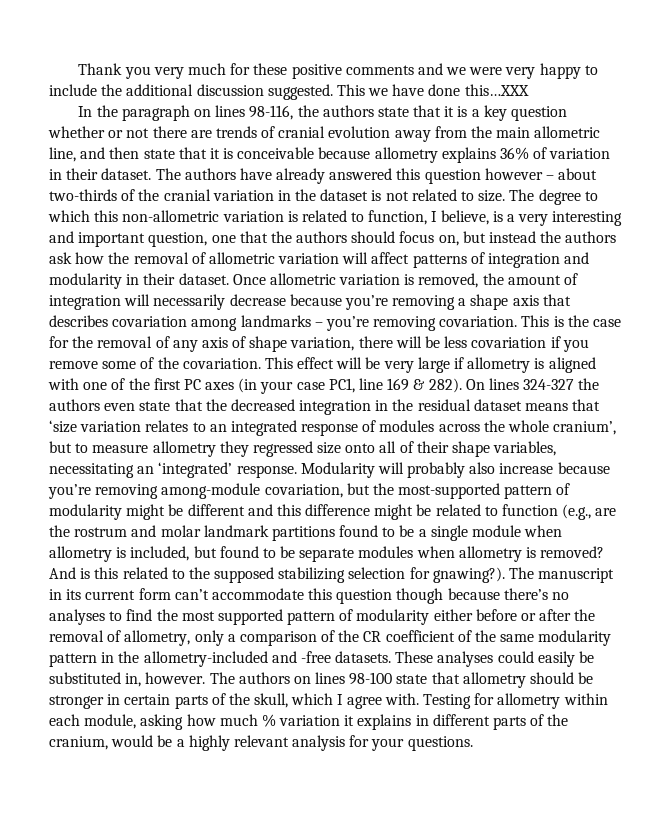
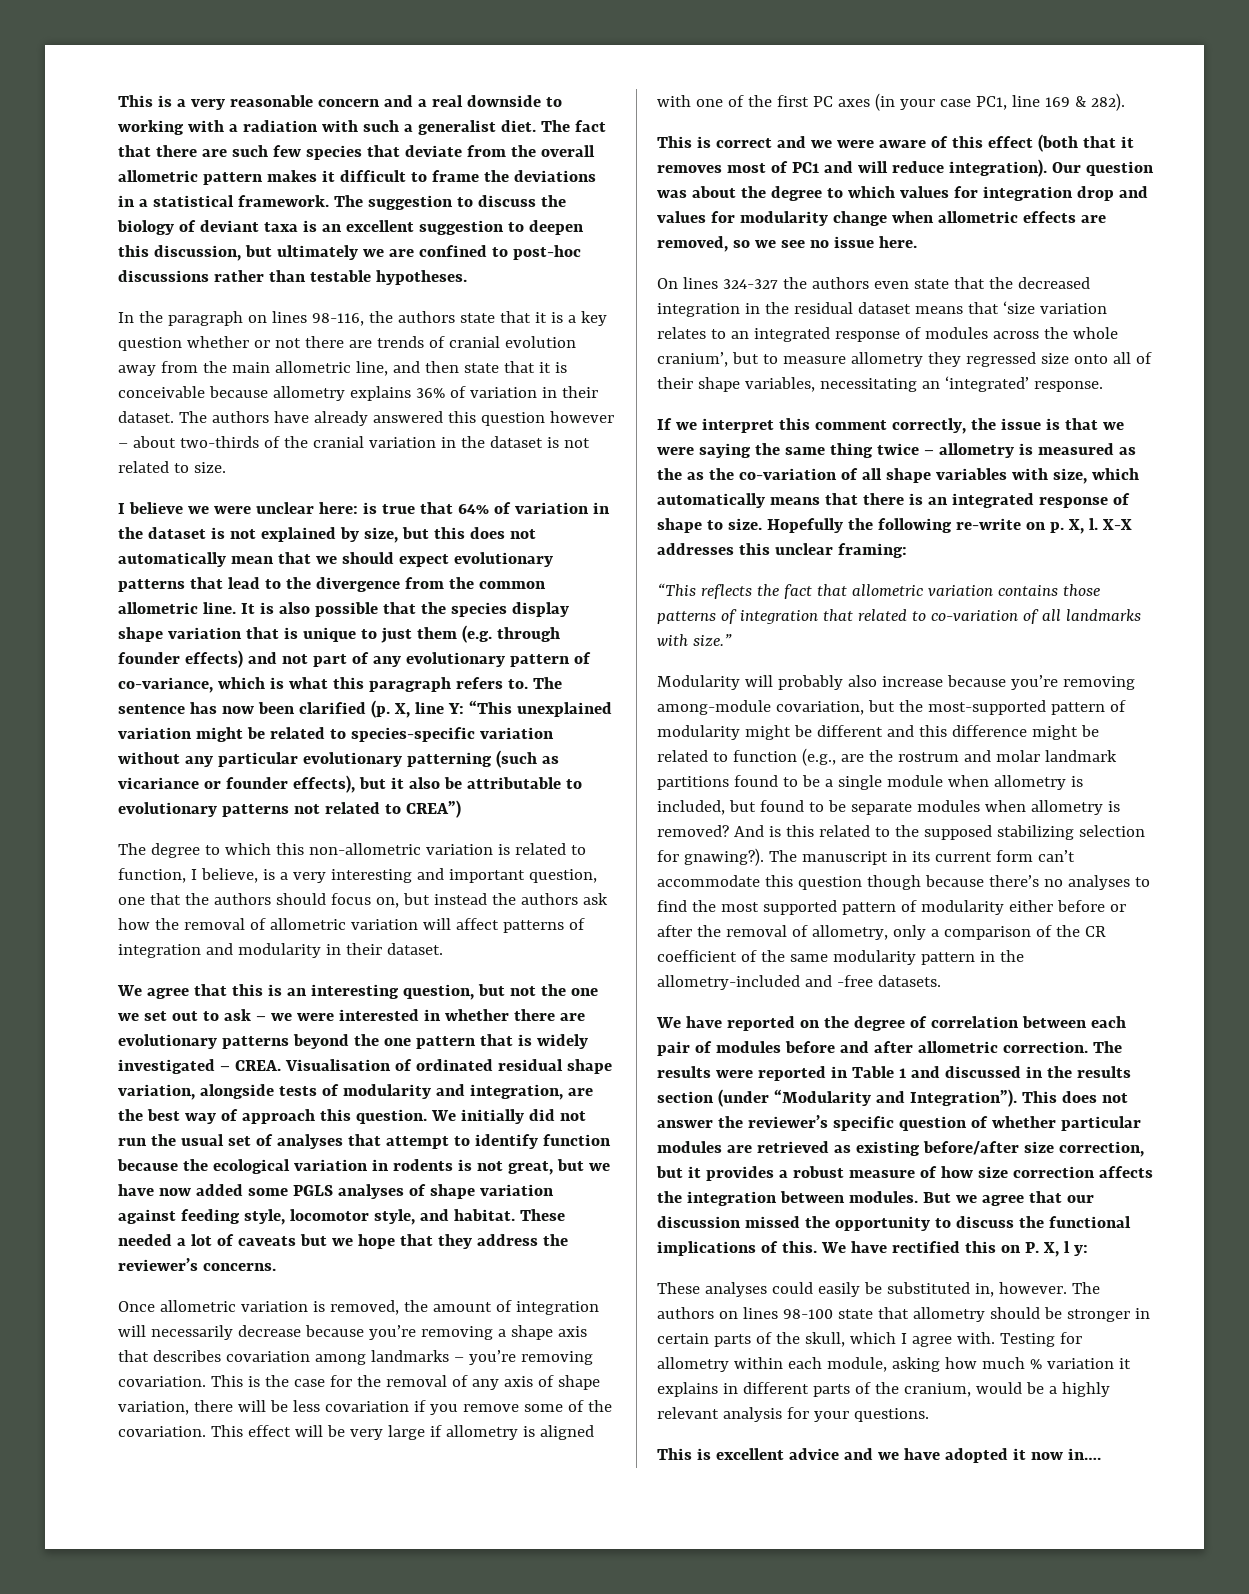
- Thank you very much for these positive comments and we were very happy to include the additional discussion suggested. This we have done this…XXX
+ This is a very reasonable concern and a real downside to working with a radiation with such a generalist diet. The fact that there are such few species that deviate from the overall allometric pattern makes it difficult to frame the deviations in a statistical framework. The suggestion to discuss the biology of deviant taxa is an excellent suggestion to deepen this discussion, but ultimately we are confined to post-hoc discussions rather than testable hypotheses.
- The authors have already answered this question however – about two-thirds of the cranial variation in the dataset is not related to size. The degree to which this non-allometric variation is related to function, I believe, is a very interesting and important question, one that the authors should focus on, but instead the authors ask how the removal of allometric variation will affect patterns of integration and modularity in their dataset. Once allometric variation is removed, the amount of integration will necessarily decrease because you’re removing a shape axis that describes covariation among landmarks – you’re removing covariation.
+ The authors have already answered this question however – about two-thirds of the cranial variation in the dataset is not related to size.
+ I believe we were unclear here: is true that 64% of variation in the dataset is not explained by size, but this does not automatically mean that we should expect evolutionary patterns that lead to the divergence from the common allometric line. It is also possible that the species display shape variation that is unique to just them (e.g. through founder effects) and not part of any evolutionary pattern of co-variance, which is what this paragraph refers to. The sentence has now been clarified (p. X, line Y: “This unexplained variation might be related to species-specific variation without any particular evolutionary patterning (such as vicariance or founder effects), but it also be attributable to evolutionary patterns not related to CREA”)
+ The degree to which this non-allometric variation is related to function, I believe, is a very interesting and important question, one that the authors should focus on, but instead the authors ask how the removal of allometric variation will affect patterns of integration and modularity in their dataset.
+ We agree that this is an interesting question, but not the one we set out to ask – we were interested in whether there are evolutionary patterns beyond the one pattern that is widely investigated – CREA. Visualisation of ordinated residual shape variation, alongside tests of modularity and integration, are the best way of approach this question. We initially did not run the usual set of analyses that attempt to identify function because the ecological variation in rodents is not great, but we have now added some PGLS analyses of shape variation against feeding style, locomotor style, and habitat. These needed a lot of caveats but we hope that they address the reviewer’s concerns.
+ Once allometric variation is removed, the amount of integration will necessarily decrease because you’re removing a shape axis that describes covariation among landmarks – you’re removing covariation.
- This effect will be very large if allometry is aligned with one of the first PC axes (in your case PC1, line 169 & 282). On lines 324-327 the authors even state that the decreased integration in the residual dataset means that ‘size variation relates to an integrated response of modules across the whole cranium’, but to measure allometry they regressed size onto all of their shape variables, necessitating an ‘integrated’ response. Modularity will probably also increase because you’re removing among-module covariation, but the most-supported pattern of modularity might be different and this difference might be related to function (e.g., are the rostrum and molar landmark partitions found to be a single module when allometry is included, but found to be separate modules when allometry is removed?
+ This effect will be very large if allometry is aligned with one of the first PC axes (in your case PC1, line 169 & 282).
+ This is correct and we were aware of this effect (both that it removes most of PC1 and will reduce integration). Our question was about the degree to which values for integration drop and values for modularity change when allometric effects are removed, so we see no issue here.
+ On lines 324-327 the authors even state that the decreased integration in the residual dataset means that ‘size variation relates to an integrated response of modules across the whole cranium’, but to measure allometry they regressed size onto all of their shape variables, necessitating an ‘integrated’ response.
+ If we interpret this comment correctly, the issue is that we were saying the same thing twice – allometry is measured as the as the co-variation of all shape variables with size, which automatically means that there is an integrated response of shape to size. Hopefully the following re-write on p. X, l. X-X addresses this unclear framing:
+ “This reflects the fact that allometric variation contains those patterns of integration that related to co-variation of all landmarks with size.”
+ Modularity will probably also increase because you’re removing among-module covariation, but the most-supported pattern of modularity might be different and this difference might be related to function (e.g., are the rostrum and molar landmark partitions found to be a single module when allometry is included, but found to be separate modules when allometry is removed?
- The manuscript in its current form can’t accommodate this question though because there’s no analyses to find the most supported pattern of modularity either before or after the removal of allometry, only a comparison of the CR coefficient of the same modularity pattern in the allometry-included and -free datasets. These analyses could easily be substituted in, however.
+ The manuscript in its current form can’t accommodate this question though because there’s no analyses to find the most supported pattern of modularity either before or after the removal of allometry, only a comparison of the CR coefficient of the same modularity pattern in the allometry-included and -free datasets.
+ We have reported on the degree of correlation between each pair of modules before and after allometric correction. The results were reported in Table 1 and discussed in the results section (under “Modularity and Integration”). This does not answer the reviewer’s specific question of whether particular modules are retrieved as existing before/after size correction, but it provides a robust measure of how size correction affects the integration between modules. But we agree that our discussion missed the opportunity to discuss the functional implications of this. We have rectified this on P. X, l y:
+ These analyses could easily be substituted in, however.
+ This is excellent advice and we have adopted it now in….

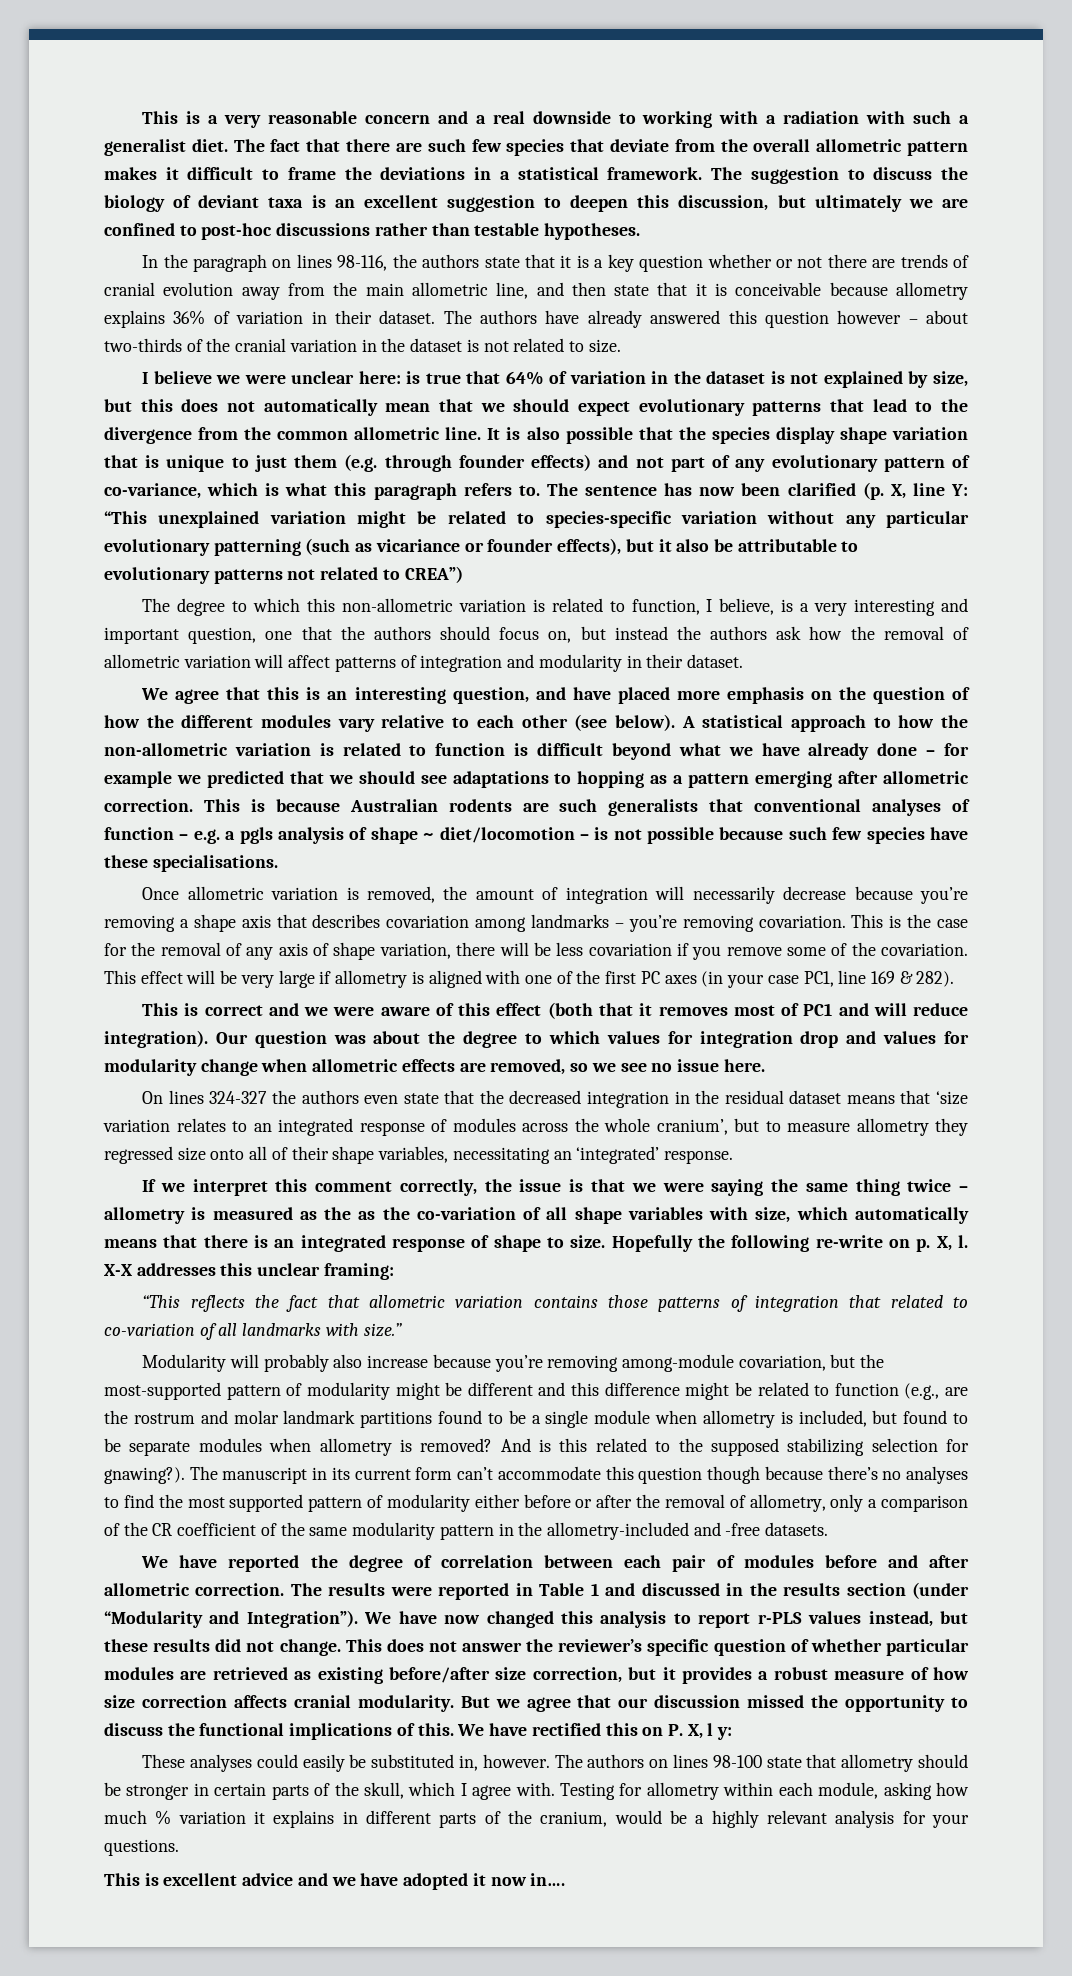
- We agree that this is an interesting question, but not the one we set out to ask – we were interested in whether there are evolutionary patterns beyond the one pattern that is widely investigated – CREA. Visualisation of ordinated residual shape variation, alongside tests of modularity and integration, are the best way of approach this question. We initially did not run the usual set of analyses that attempt to identify function because the ecological variation in rodents is not great, but we have now added some PGLS analyses of shape variation against feeding style, locomotor style, and habitat. These needed a lot of caveats but we hope that they address the reviewer’s concerns.
+ We agree that this is an interesting question, and have placed more emphasis on the question of how the different modules vary relative to each other (see below). A statistical approach to how the non-allometric variation is related to function is difficult beyond what we have already done – for example we predicted that we should see adaptations to hopping as a pattern emerging after allometric correction. This is because Australian rodents are such generalists that conventional analyses of function – e.g. a pgls analysis of shape ~ diet/locomotion – is not possible because such few species have these specialisations.
- We have reported on the degree of correlation between each pair of modules before and after allometric correction.
+ We have reported the degree of correlation between each pair of modules before and after allometric correction.
+ We have now changed this analysis to report r-PLS values instead, but these results did not change.
- This does not answer the reviewer’s specific question of whether particular modules are retrieved as existing before/after size correction, but it provides a robust measure of how size correction affects the integration between modules.
+ This does not answer the reviewer’s specific question of whether particular modules are retrieved as existing before/after size correction, but it provides a robust measure of how size correction affects cranial modularity.

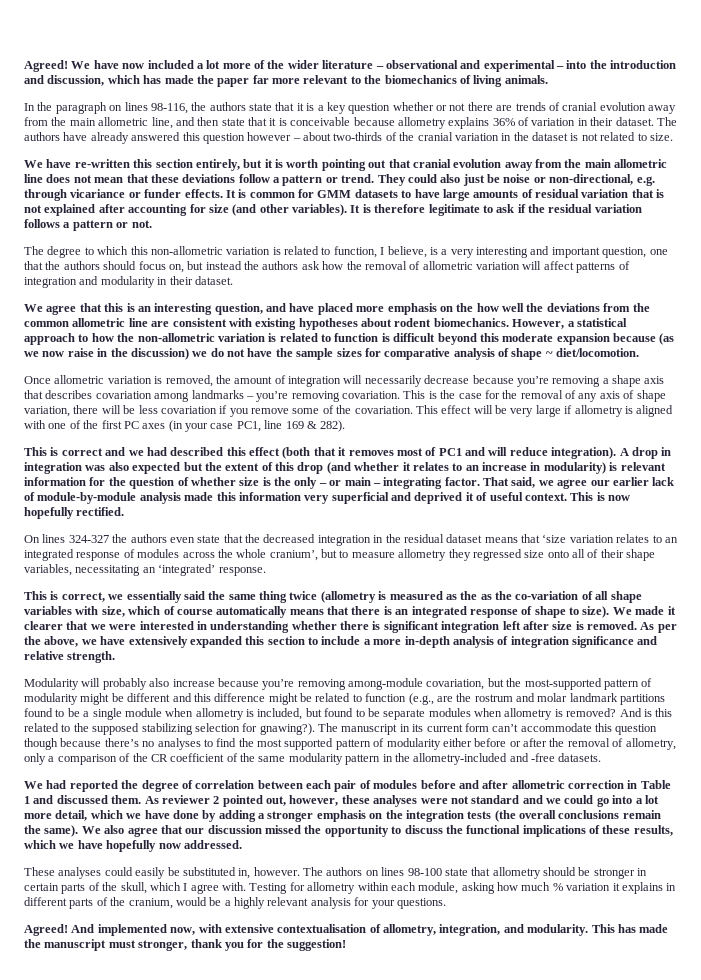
- This is a very reasonable concern and a real downside to working with a radiation with such a generalist diet. The fact that there are such few species that deviate from the overall allometric pattern makes it difficult to frame the deviations in a statistical framework. The suggestion to discuss the biology of deviant taxa is an excellent suggestion to deepen this discussion, but ultimately we are confined to post-hoc discussions rather than testable hypotheses.
+ Agreed! We have now included a lot more of the wider literature – observational and experimental – into the introduction and discussion, which has made the paper far more relevant to the biomechanics of living animals.
- I believe we were unclear here: is true that 64% of variation in the dataset is not explained by size, but this does not automatically mean that we should expect evolutionary patterns that lead to the divergence from the common allometric line. It is also possible that the species display shape variation that is unique to just them (e.g. through founder effects) and not part of any evolutionary pattern of co-variance, which is what this paragraph refers to. The sentence has now been clarified (p. X, line Y: “This unexplained variation might be related to species-specific variation without any particular evolutionary patterning (such as vicariance or founder effects), but it also be attributable to evolutionary patterns not related to CREA”)
+ We have re-written this section entirely, but it is worth pointing out that cranial evolution away from the main allometric line does not mean that these deviations follow a pattern or trend. They could also just be noise or non-directional, e.g. through vicariance or funder effects. It is common for GMM datasets to have large amounts of residual variation that is not explained after accounting for size (and other variables). It is therefore legitimate to ask if the residual variation follows a pattern or not.
- We agree that this is an interesting question, and have placed more emphasis on the question of how the different modules vary relative to each other (see below). A statistical approach to how the non-allometric variation is related to function is difficult beyond what we have already done – for example we predicted that we should see adaptations to hopping as a pattern emerging after allometric correction. This is because Australian rodents are such generalists that conventional analyses of function – e.g. a pgls analysis of shape ~ diet/locomotion – is not possible because such few species have these specialisations.
+ We agree that this is an interesting question, and have placed more emphasis on the how well the deviations from the common allometric line are consistent with existing hypotheses about rodent biomechanics. However, a statistical approach to how the non-allometric variation is related to function is difficult beyond this moderate expansion because (as we now raise in the discussion) we do not have the sample sizes for comparative analysis of shape ~ diet/locomotion.
- This is correct and we were aware of this effect (both that it removes most of PC1 and will reduce integration).
+ This is correct and we had described this effect (both that it removes most of PC1 and will reduce integration).
- Our question was about the degree to which values for integration drop and values for modularity change when allometric effects are removed, so we see no issue here.
+ A drop in integration was also expected but the extent of this drop (and whether it relates to an increase in modularity) is relevant information for the question of whether size is the only – or main – integrating factor. That said, we agree our earlier lack of module-by-module analysis made this information very superficial and deprived it of useful context. This is now hopefully rectified.
- If we interpret this comment correctly, the issue is that we were saying the same thing twice – allometry is measured as the as the co-variation of all shape variables with size, which automatically means that there is an integrated response of shape to size. Hopefully the following re-write on p. X, l. X-X addresses this unclear framing:
- “This reflects the fact that allometric variation contains those patterns of integration that related to co-variation of all landmarks with size.”
+ This is correct, we essentially said the same thing twice (allometry is measured as the as the co-variation of all shape variables with size, which of course automatically means that there is an integrated response of shape to size). We made it clearer that we were interested in understanding whether there is significant integration left after size is removed. As per the above, we have extensively expanded this section to include a more in-depth analysis of integration significance and relative strength.
- We have reported the degree of correlation between each pair of modules before and after allometric correction. The results were reported in Table 1 and discussed in the results section (under “Modularity and Integration”). We have now changed this analysis to report r-PLS values instead, but these results did not change. This does not answer the reviewer’s specific question of whether particular modules are retrieved as existing before/after size correction, but it provides a robust measure of how size correction affects cranial modularity. But we agree that our discussion missed the opportunity to discuss the functional implications of this. We have rectified this on P. X, l y:
+ We had reported the degree of correlation between each pair of modules before and after allometric correction in Table 1 and discussed them. As reviewer 2 pointed out, however, these analyses were not standard and we could go into a lot more detail, which we have done by adding a stronger emphasis on the integration tests (the overall conclusions remain the same). We also agree that our discussion missed the opportunity to discuss the functional implications of these results, which we have hopefully now addressed.
- This is excellent advice and we have adopted it now in….
+ Agreed! And implemented now, with extensive contextualisation of allometry, integration, and modularity. This has made the manuscript must stronger, thank you for the suggestion!

